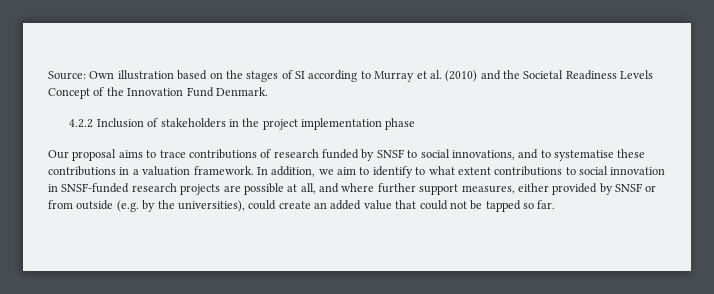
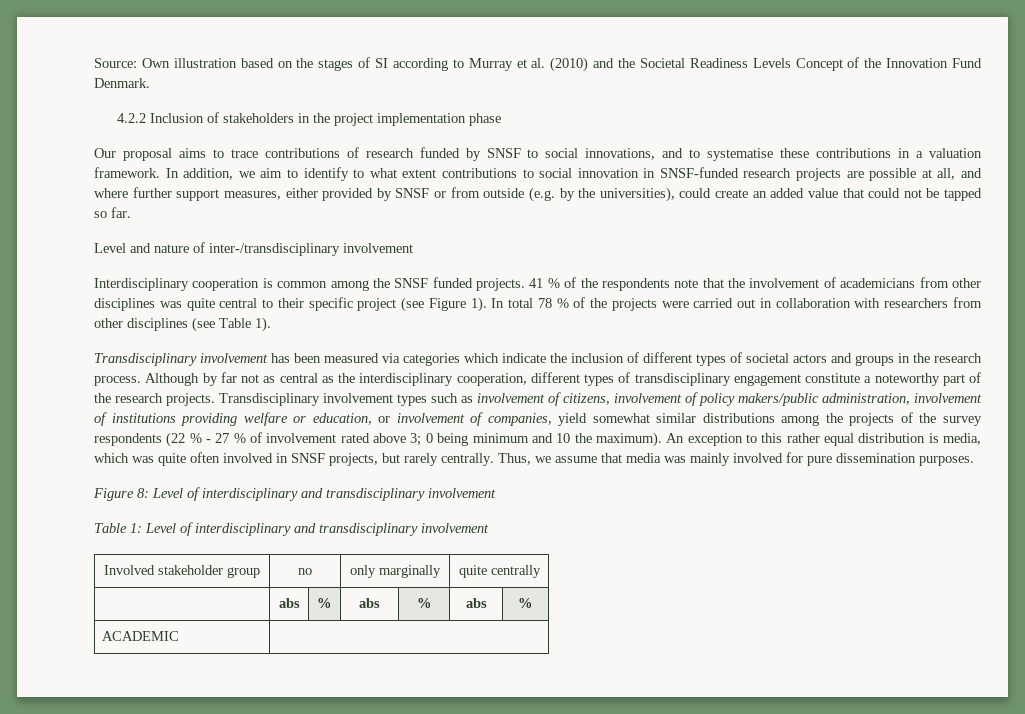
+ Level and nature of inter-/transdisciplinary involvement
+ Interdisciplinary cooperation is common among the SNSF funded projects. 41 % of the respondents note that the involvement of academicians from other disciplines was quite central to their specific project (see Figure 1). In total 78 % of the projects were carried out in collaboration with researchers from other disciplines (see Table 1).
+ Transdisciplinary involvement has been measured via categories which indicate the inclusion of different types of societal actors and groups in the research process. Although by far not as central as the interdisciplinary cooperation, different types of transdisciplinary engagement constitute a noteworthy part of the research projects. Transdisciplinary involvement types such as involvement of citizens, involvement of policy makers/public administration, involvement of institutions providing welfare or education, or involvement of companies, yield somewhat similar distributions among the projects of the survey respondents (22 % - 27 % of involvement rated above 3; 0 being minimum and 10 the maximum). An exception to this rather equal distribution is media, which was quite often involved in SNSF projects, but rarely centrally. Thus, we assume that media was mainly involved for pure dissemination purposes.
+ Figure 8: Level of interdisciplinary and transdisciplinary involvement
+ Table 1: Level of interdisciplinary and transdisciplinary involvement
+ Involved stakeholder group | no | only marginally | quite centrally
+ | abs | % | abs | % | abs | %
+ ACADEMIC |

